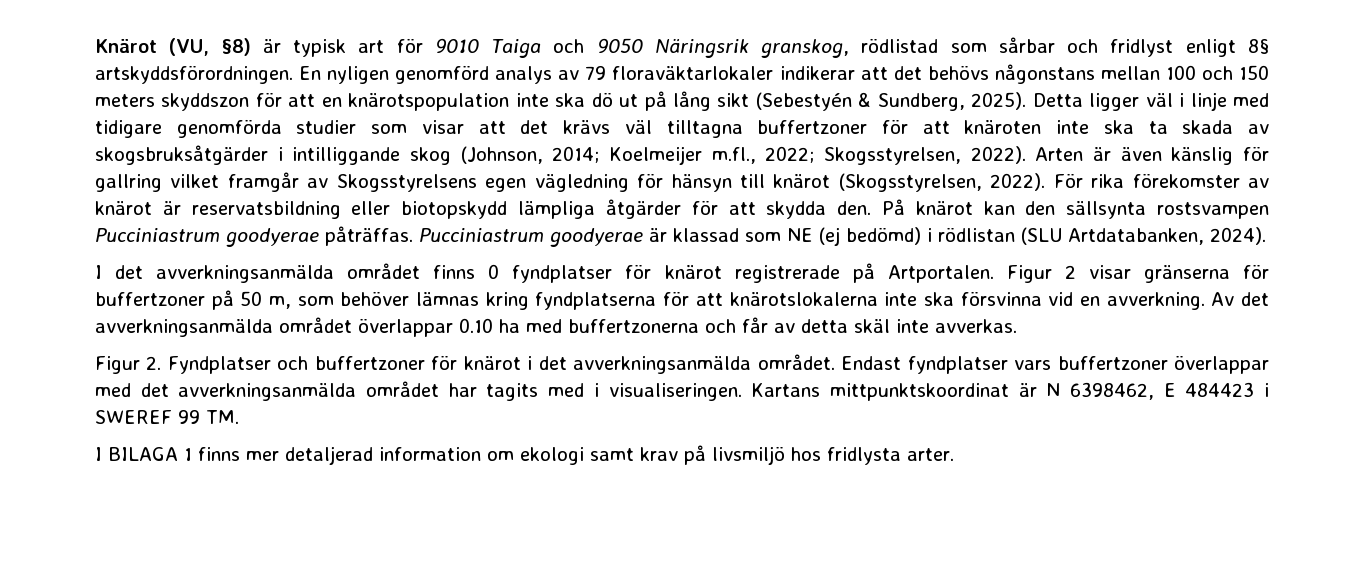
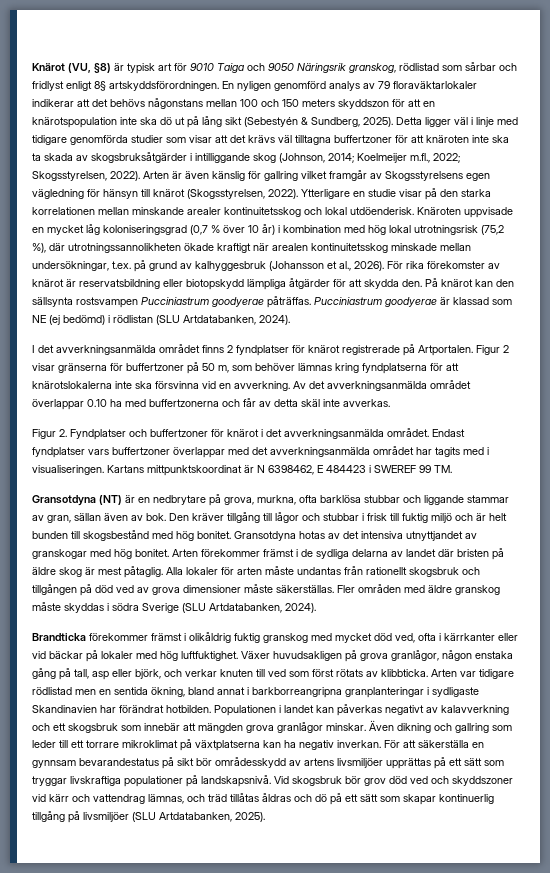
+ Ytterligare en studie visar på den starka korrelationen mellan minskande arealer kontinuitetsskog och lokal utdöenderisk. Knäroten uppvisade en mycket låg koloniseringsgrad (0,7 % över 10 år) i kombination med hög lokal utrotningsrisk (75,2 %), där utrotningssannolikheten ökade kraftigt när arealen kontinuitetsskog minskade mellan undersökningar, t.ex. på grund av kalhyggesbruk (Johansson et al., 2026).
- I det avverkningsanmälda området finns 0 fyndplatser för knärot registrerade på Artportalen.
+ I det avverkningsanmälda området finns 2 fyndplatser för knärot registrerade på Artportalen.
- I BILAGA 1 finns mer detaljerad information om ekologi samt krav på livsmiljö hos fridlysta arter.
+ Gransotdyna (NT) är en nedbrytare på grova, murkna, ofta barklösa stubbar och liggande stammar av gran, sällan även av bok. Den kräver tillgång till lågor och stubbar i frisk till fuktig miljö och är helt bunden till skogsbestånd med hög bonitet. Gransotdyna hotas av det intensiva utnyttjandet av granskogar med hög bonitet. Arten förekommer främst i de sydliga delarna av landet där bristen på äldre skog är mest påtaglig. Alla lokaler för arten måste undantas från rationellt skogsbruk och tillgången på död ved av grova dimensioner måste säkerställas. Fler områden med äldre granskog måste skyddas i södra Sverige (SLU Artdatabanken, 2024).
+ Brandticka förekommer främst i olikåldrig fuktig granskog med mycket död ved, ofta i kärrkanter eller vid bäckar på lokaler med hög luftfuktighet. Växer huvudsakligen på grova granlågor, någon enstaka gång på tall, asp eller björk, och verkar knuten till ved som först rötats av klibbticka. Arten var tidigare rödlistad men en sentida ökning, bland annat i barkborreangripna granplanteringar i sydligaste Skandinavien har förändrat hotbilden. Populationen i landet kan påverkas negativt av kalavverkning och ett skogsbruk som innebär att mängden grova granlågor minskar. Även dikning och gallring som leder till ett torrare mikroklimat på växtplatserna kan ha negativ inverkan. För att säkerställa en gynnsam bevarandestatus på sikt bör områdesskydd av artens livsmiljöer upprättas på ett sätt som tryggar livskraftiga populationer på landskapsnivå. Vid skogsbruk bör grov död ved och skyddszoner vid kärr och vattendrag lämnas, och träd tillåtas åldras och dö på ett sätt som skapar kontinuerlig tillgång på livsmiljöer (SLU Artdatabanken, 2025).

